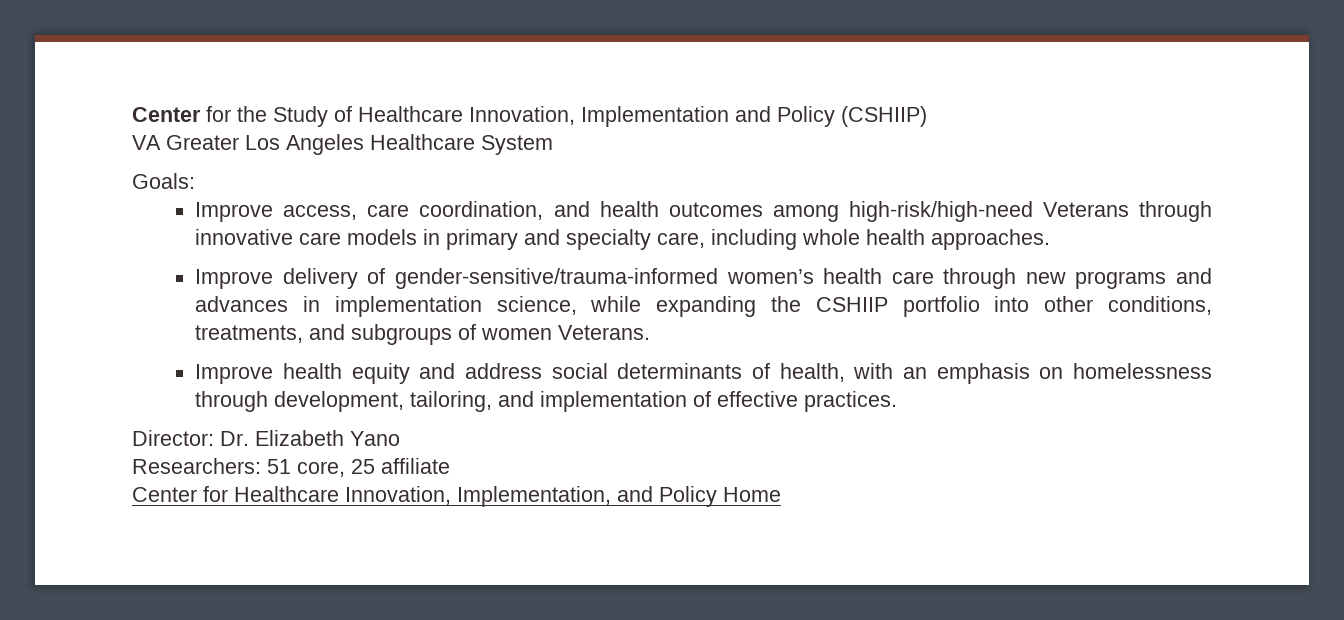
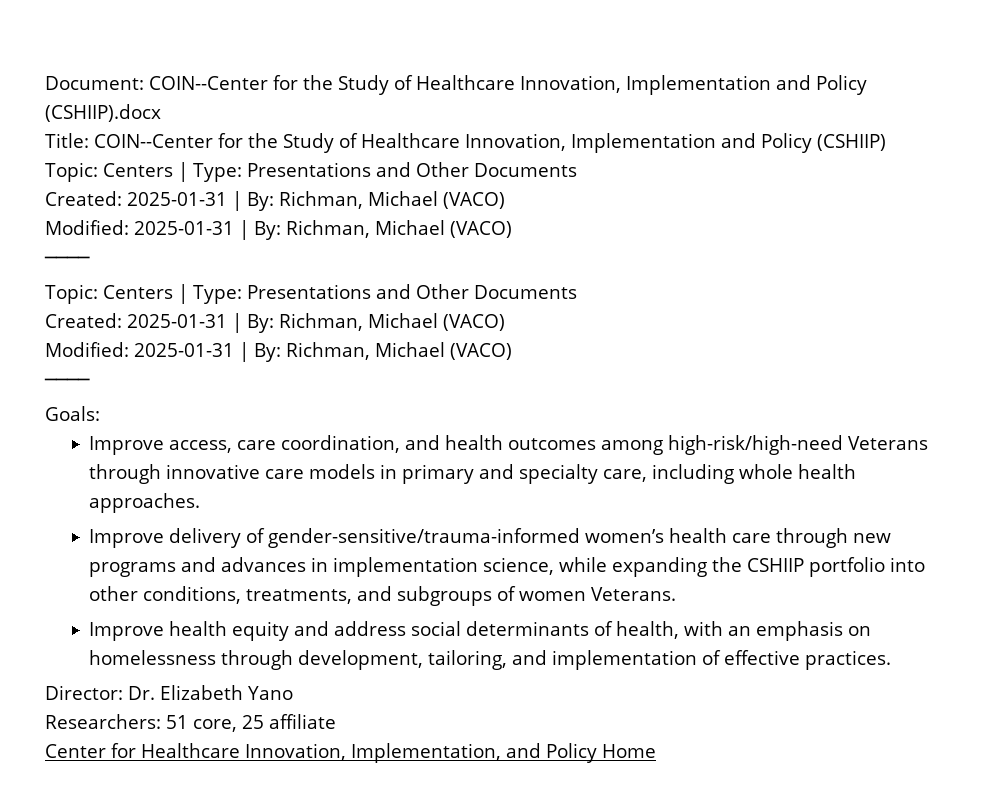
- Center for the Study of Healthcare Innovation, Implementation and Policy (CSHIIP)
- VA Greater Los Angeles Healthcare System
+ Document: COIN--Center for the Study of Healthcare Innovation, Implementation and Policy (CSHIIP).docx
+ Title: COIN--Center for the Study of Healthcare Innovation, Implementation and Policy (CSHIIP)
+ Topic: Centers | Type: Presentations and Other Documents
+ Created: 2025-01-31 | By: Richman, Michael (VACO)
+ Modified: 2025-01-31 | By: Richman, Michael (VACO)
+ ────
+ Topic: Centers | Type: Presentations and Other Documents
+ Created: 2025-01-31 | By: Richman, Michael (VACO)
+ Modified: 2025-01-31 | By: Richman, Michael (VACO)
+ ────

